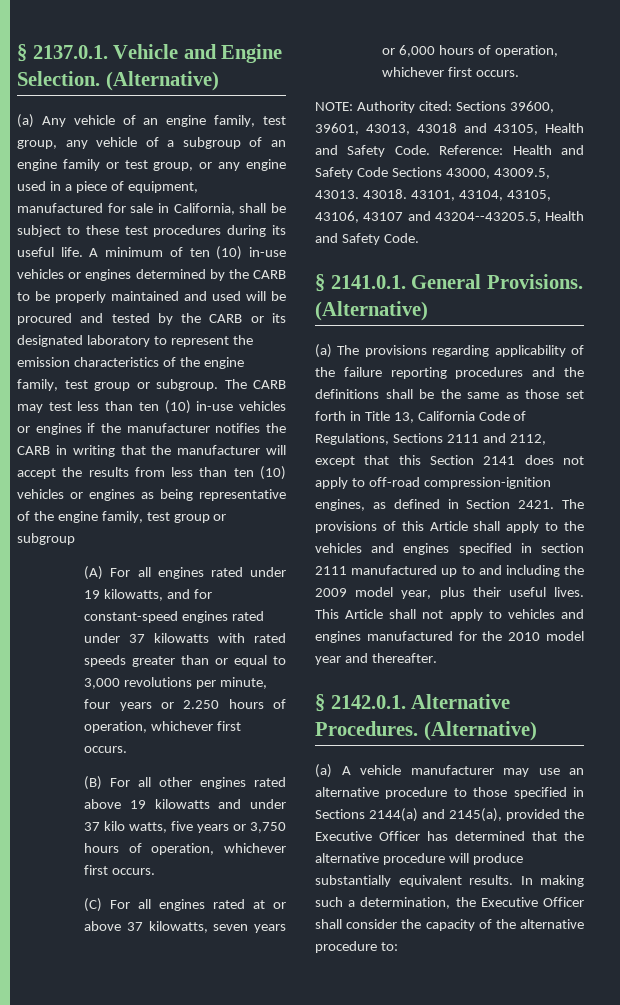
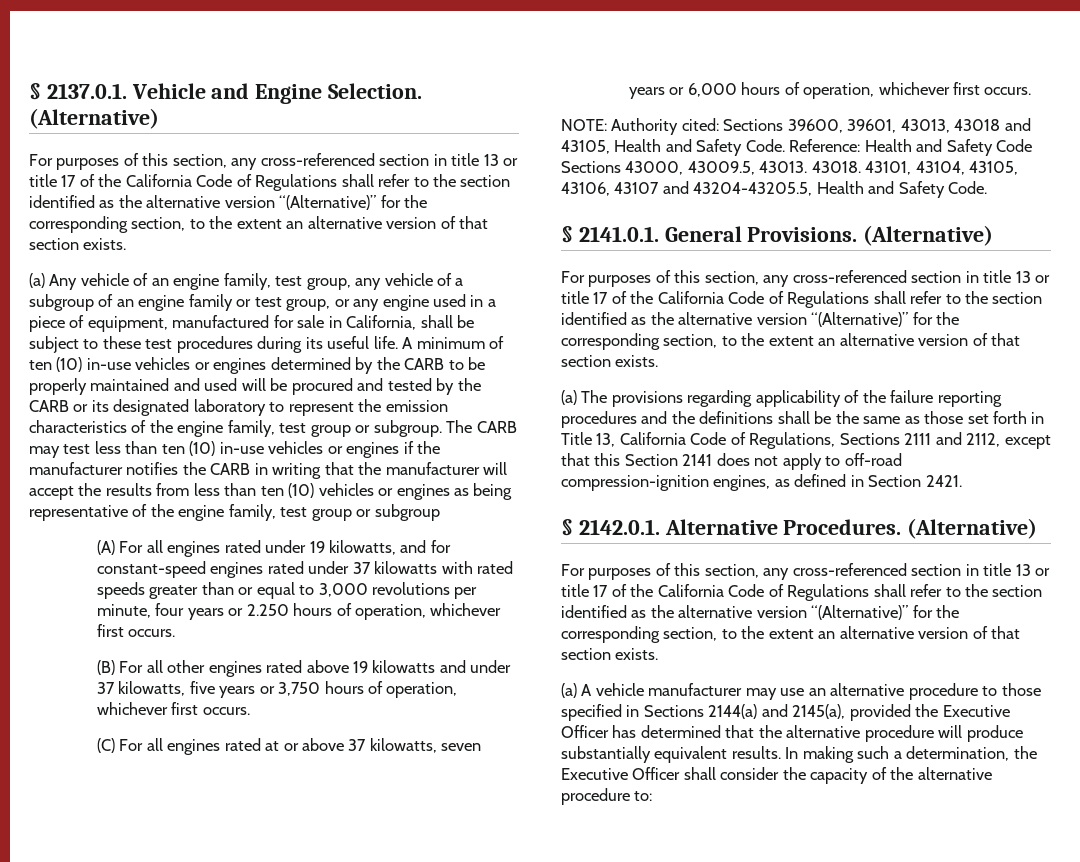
  § 2137.0.1. Vehicle and Engine Selection. (Alternative)
+ For purposes of this section, any cross-referenced section in title 13 or title 17 of the California Code of Regulations shall refer to the section identified as the alternative version “(Alternative)” for the corresponding section, to the extent an alternative version of that section exists.
- (B) For all other engines rated above 19 kilowatts and under 37 kilo watts, five years or 3,750 hours of operation, whichever first occurs.
+ (B) For all other engines rated above 19 kilowatts and under 37 kilowatts, five years or 3,750 hours of operation, whichever first occurs.
- 43101, 43104, 43105, 43106, 43107 and 43204--43205.5, Health and Safety Code.
+ 43101, 43104, 43105, 43106, 43107 and 43204-43205.5, Health and Safety Code.
  § 2141.0.1. General Provisions. (Alternative)
+ For purposes of this section, any cross-referenced section in title 13 or title 17 of the California Code of Regulations shall refer to the section identified as the alternative version “(Alternative)” for the corresponding section, to the extent an alternative version of that section exists.
- The provisions of this Article shall apply to the vehicles and engines specified in section 2111 manufactured up to and including the 2009 model year, plus their useful lives. This Article shall not apply to vehicles and engines manufactured for the 2010 model year and thereafter.
  § 2142.0.1. Alternative Procedures. (Alternative)
+ For purposes of this section, any cross-referenced section in title 13 or title 17 of the California Code of Regulations shall refer to the section identified as the alternative version “(Alternative)” for the corresponding section, to the extent an alternative version of that section exists.

